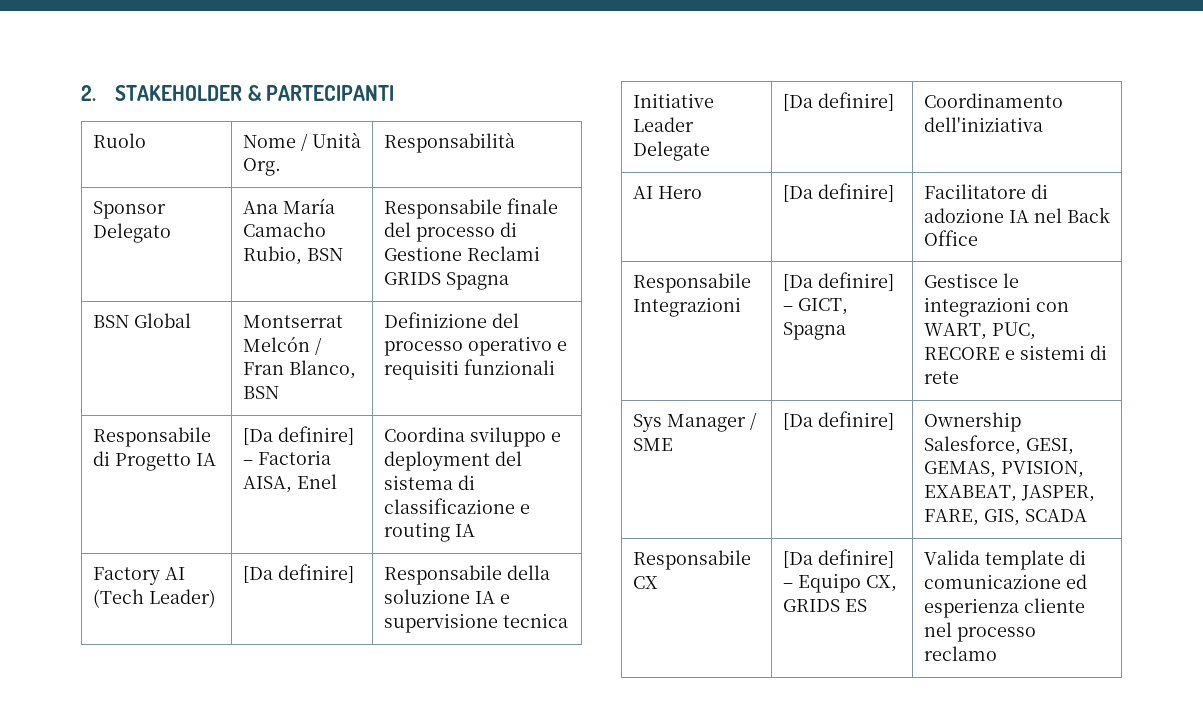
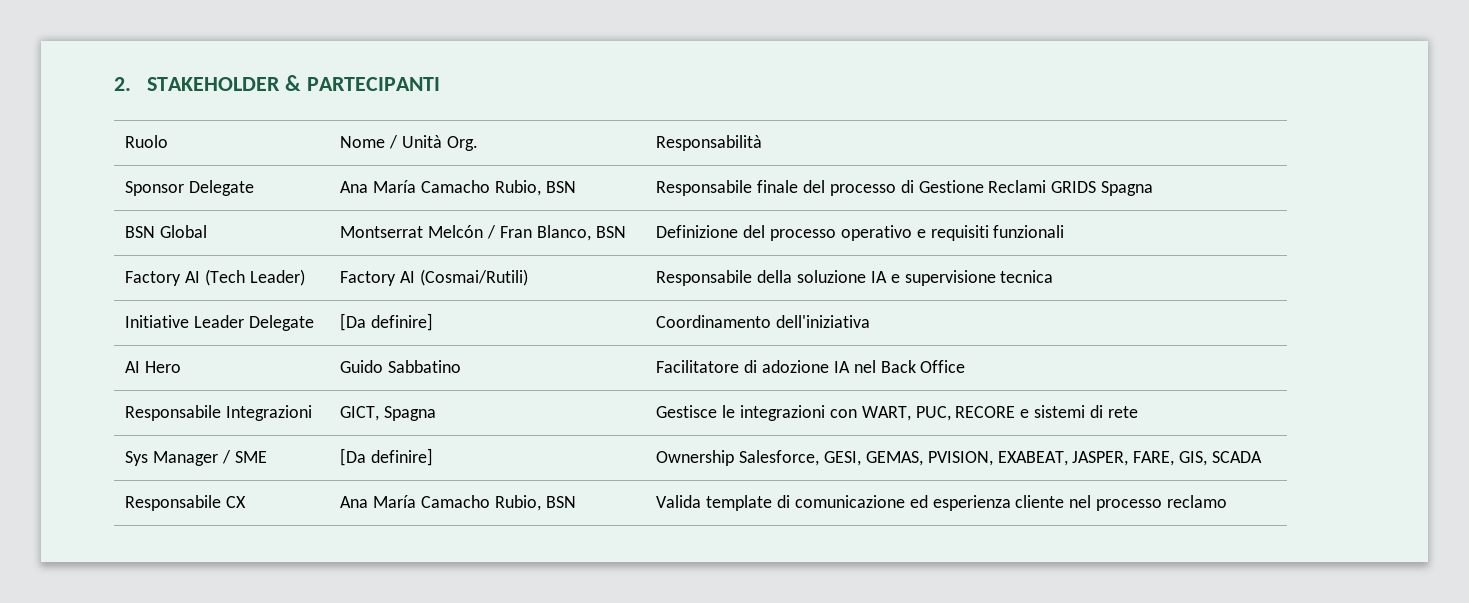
- Sponsor Delegato | Ana María Camacho Rubio, BSN | Responsabile finale del processo di Gestione Reclami GRIDS Spagna
+ Sponsor Delegate | Ana María Camacho Rubio, BSN | Responsabile finale del processo di Gestione Reclami GRIDS Spagna
- Responsabile di Progetto IA | [Da definire] – Factoria AISA, Enel | Coordina sviluppo e deployment del sistema di classificazione e routing IA
- Factory AI (Tech Leader) | [Da definire] | Responsabile della soluzione IA e supervisione tecnica
+ Factory AI (Tech Leader) | Factory AI (Cosmai/Rutili) | Responsabile della soluzione IA e supervisione tecnica
- AI Hero | [Da definire] | Facilitatore di adozione IA nel Back Office
+ AI Hero | Guido Sabbatino | Facilitatore di adozione IA nel Back Office
- Responsabile Integrazioni | [Da definire] – GICT, Spagna | Gestisce le integrazioni con WART, PUC, RECORE e sistemi di rete
+ Responsabile Integrazioni | GICT, Spagna | Gestisce le integrazioni con WART, PUC, RECORE e sistemi di rete
- Responsabile CX | [Da definire] – Equipo CX, GRIDS ES | Valida template di comunicazione ed esperienza cliente nel processo reclamo
+ Responsabile CX | Ana María Camacho Rubio, BSN | Valida template di comunicazione ed esperienza cliente nel processo reclamo

